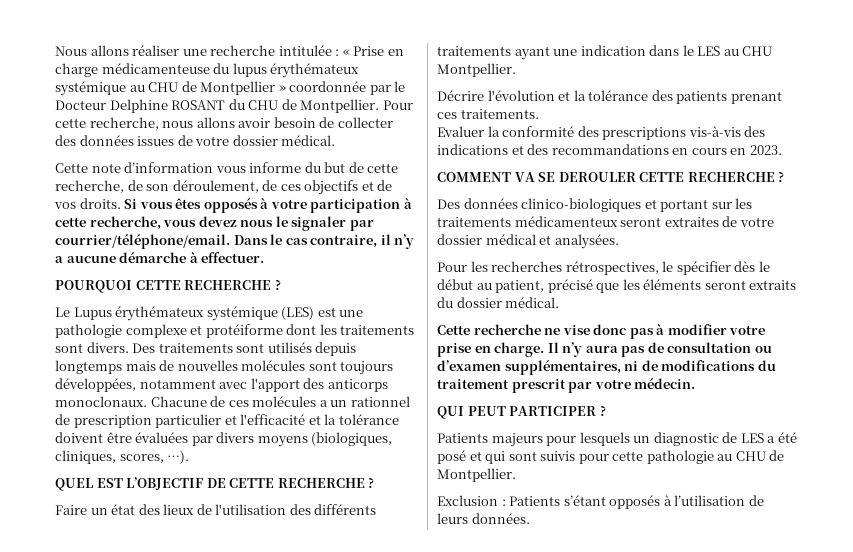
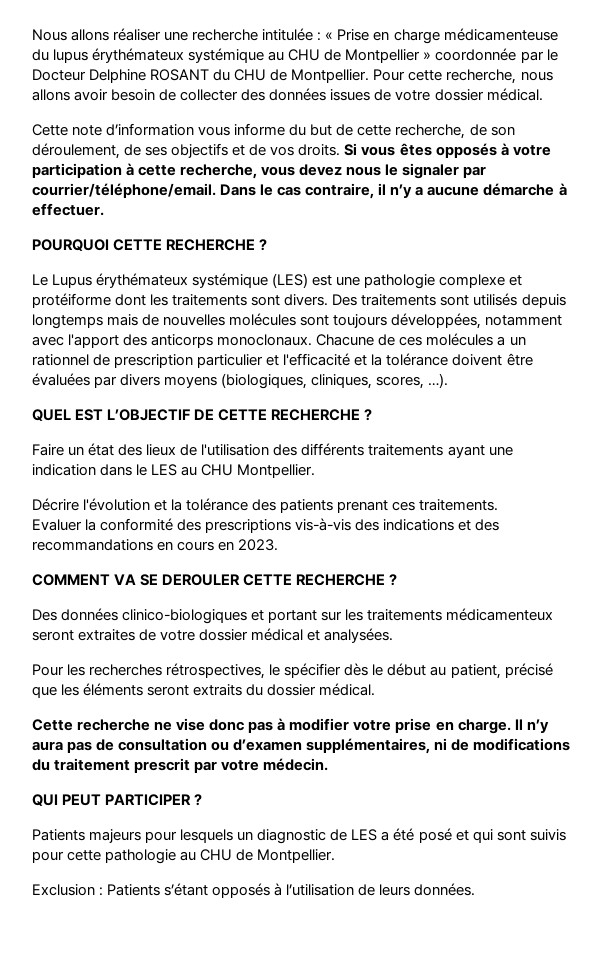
- Cette note d’information vous informe du but de cette recherche, de son déroulement, de ces objectifs et de vos droits.
+ Cette note d’information vous informe du but de cette recherche, de son déroulement, de ses objectifs et de vos droits.

